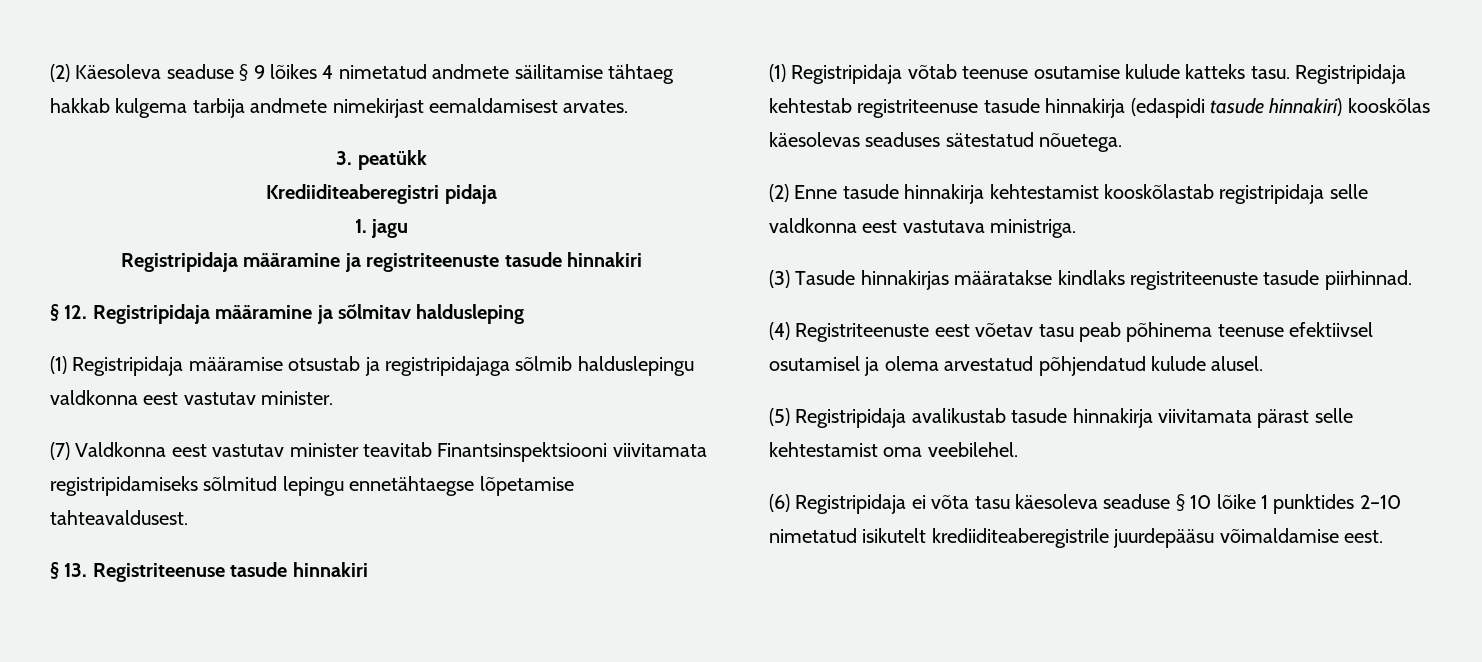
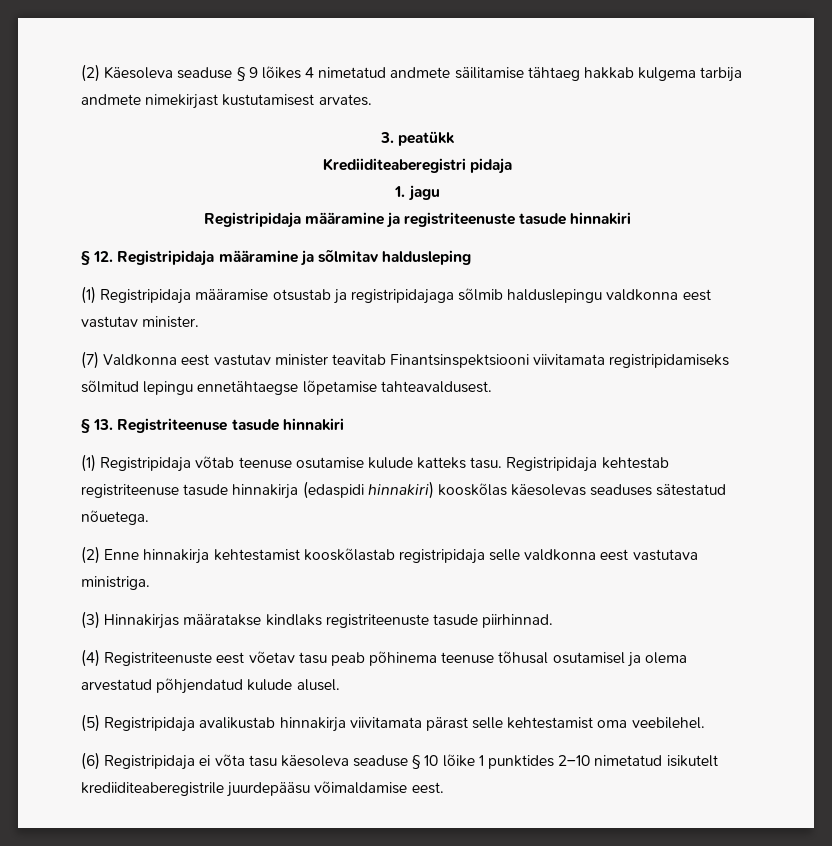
- (2) Käesoleva seaduse § 9 lõikes 4 nimetatud andmete säilitamise tähtaeg hakkab kulgema tarbija andmete nimekirjast eemaldamisest arvates.
+ (2) Käesoleva seaduse § 9 lõikes 4 nimetatud andmete säilitamise tähtaeg hakkab kulgema tarbija andmete nimekirjast kustutamisest arvates.
- Registripidaja kehtestab registriteenuse tasude hinnakirja (edaspidi tasude hinnakiri) kooskõlas käesolevas seaduses sätestatud nõuetega.
+ Registripidaja kehtestab registriteenuse tasude hinnakirja (edaspidi hinnakiri) kooskõlas käesolevas seaduses sätestatud nõuetega.
- (2) Enne tasude hinnakirja kehtestamist kooskõlastab registripidaja selle valdkonna eest vastutava ministriga.
+ (2) Enne hinnakirja kehtestamist kooskõlastab registripidaja selle valdkonna eest vastutava ministriga.
- (3) Tasude hinnakirjas määratakse kindlaks registriteenuste tasude piirhinnad.
+ (3) Hinnakirjas määratakse kindlaks registriteenuste tasude piirhinnad.
- (4) Registriteenuste eest võetav tasu peab põhinema teenuse efektiivsel osutamisel ja olema arvestatud põhjendatud kulude alusel.
+ (4) Registriteenuste eest võetav tasu peab põhinema teenuse tõhusal osutamisel ja olema arvestatud põhjendatud kulude alusel.
- (5) Registripidaja avalikustab tasude hinnakirja viivitamata pärast selle kehtestamist oma veebilehel.
+ (5) Registripidaja avalikustab hinnakirja viivitamata pärast selle kehtestamist oma veebilehel.

